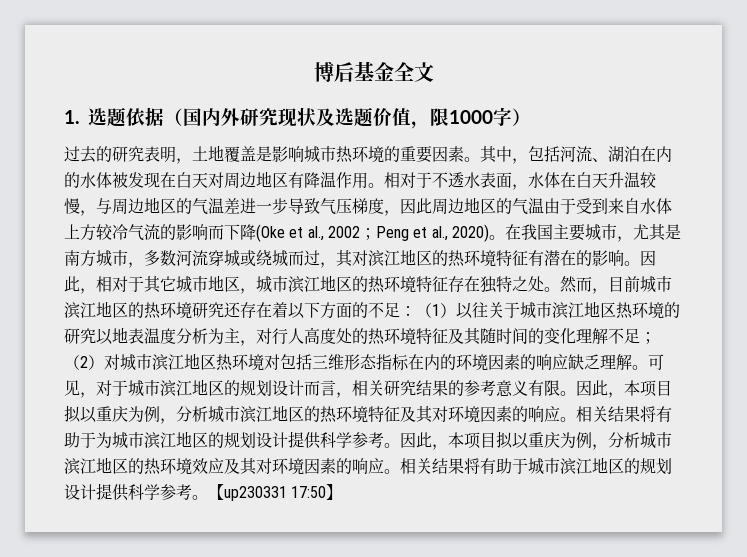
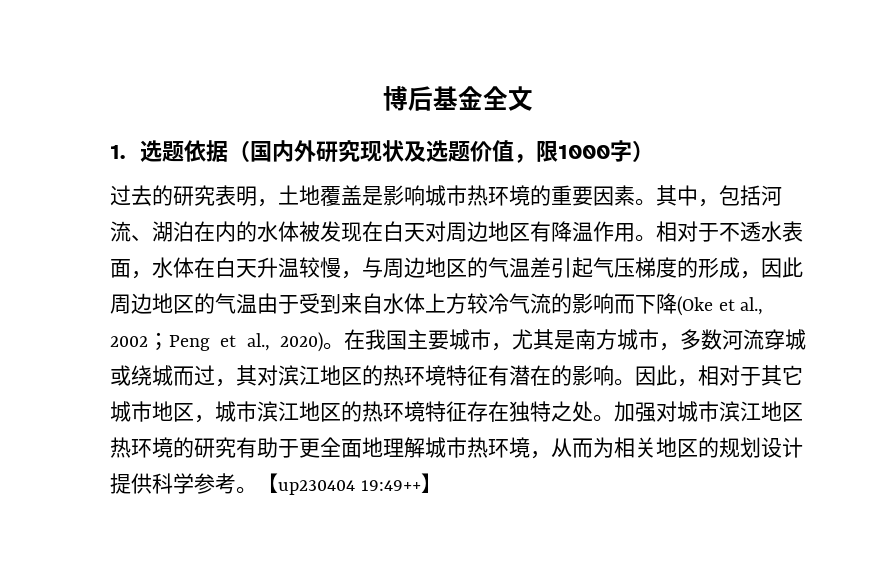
- 相对于不透水表面，水体在白天升温较慢，与周边地区的气温差进一步导致气压梯度，因此周边地区的气温由于受到来自水体上方较冷气流的影响而下降(Oke et al., 2002；Peng et al., 2020)。
+ 相对于不透水表面，水体在白天升温较慢，与周边地区的气温差引起气压梯度的形成，因此周边地区的气温由于受到来自水体上方较冷气流的影响而下降(Oke et al., 2002；Peng et al., 2020)。
- 然而，目前城市滨江地区的热环境研究还存在着以下方面的不足：（1）以往关于城市滨江地区热环境的研究以地表温度分析为主，对行人高度处的热环境特征及其随时间的变化理解不足；（2）对城市滨江地区热环境对包括三维形态指标在内的环境因素的响应缺乏理解。可见，对于城市滨江地区的规划设计而言，相关研究结果的参考意义有限。因此，本项目拟以重庆为例，分析城市滨江地区的热环境特征及其对环境因素的响应。相关结果将有助于为城市滨江地区的规划设计提供科学参考。因此，本项目拟以重庆为例，分析城市滨江地区的热环境效应及其对环境因素的响应。相关结果将有助于城市滨江地区的规划设计提供科学参考。
+ 加强对城市滨江地区热环境的研究有助于更全面地理解城市热环境，从而为相关地区的规划设计提供科学参考。
- 【up230331 17:50】
+ 【up230404 19:49++】

